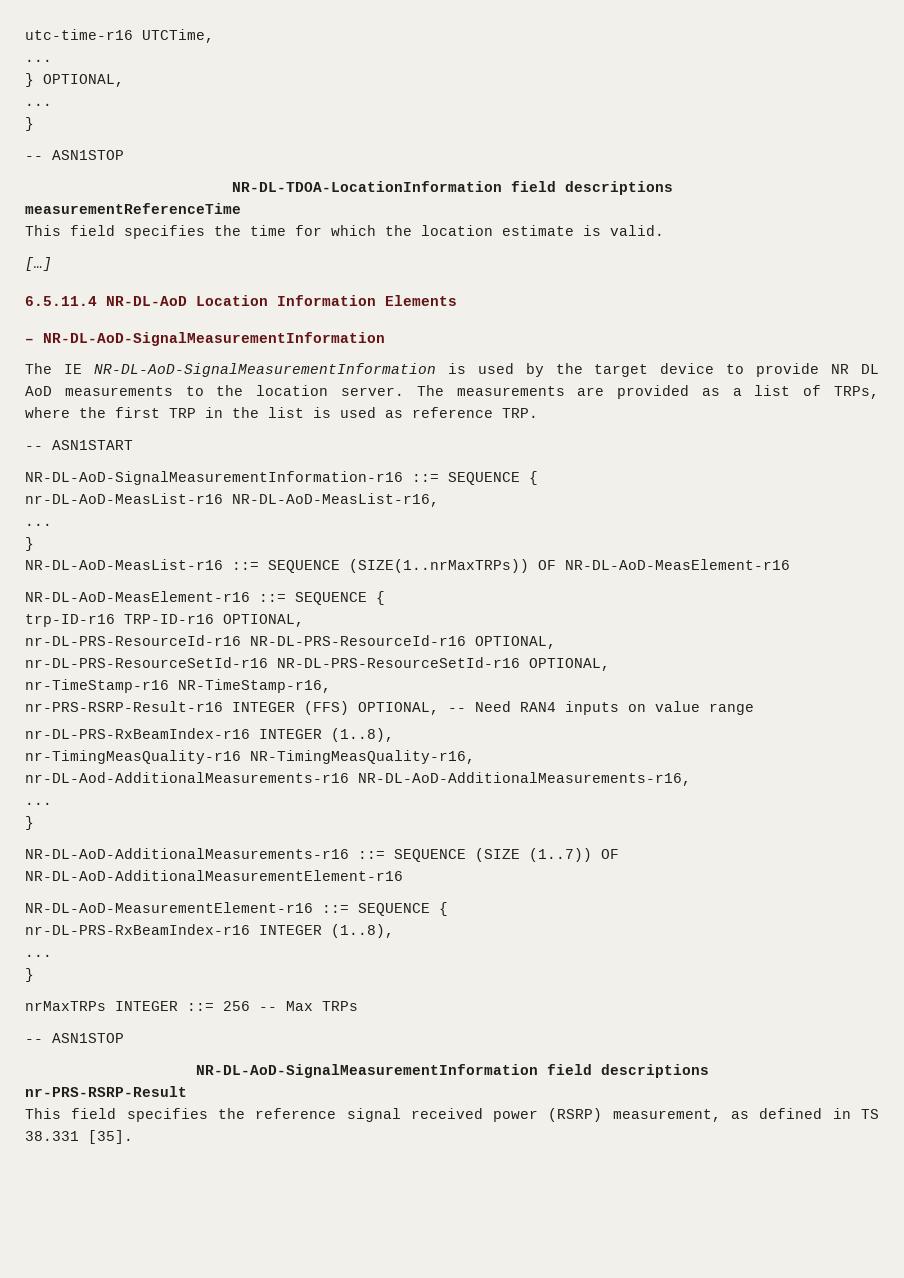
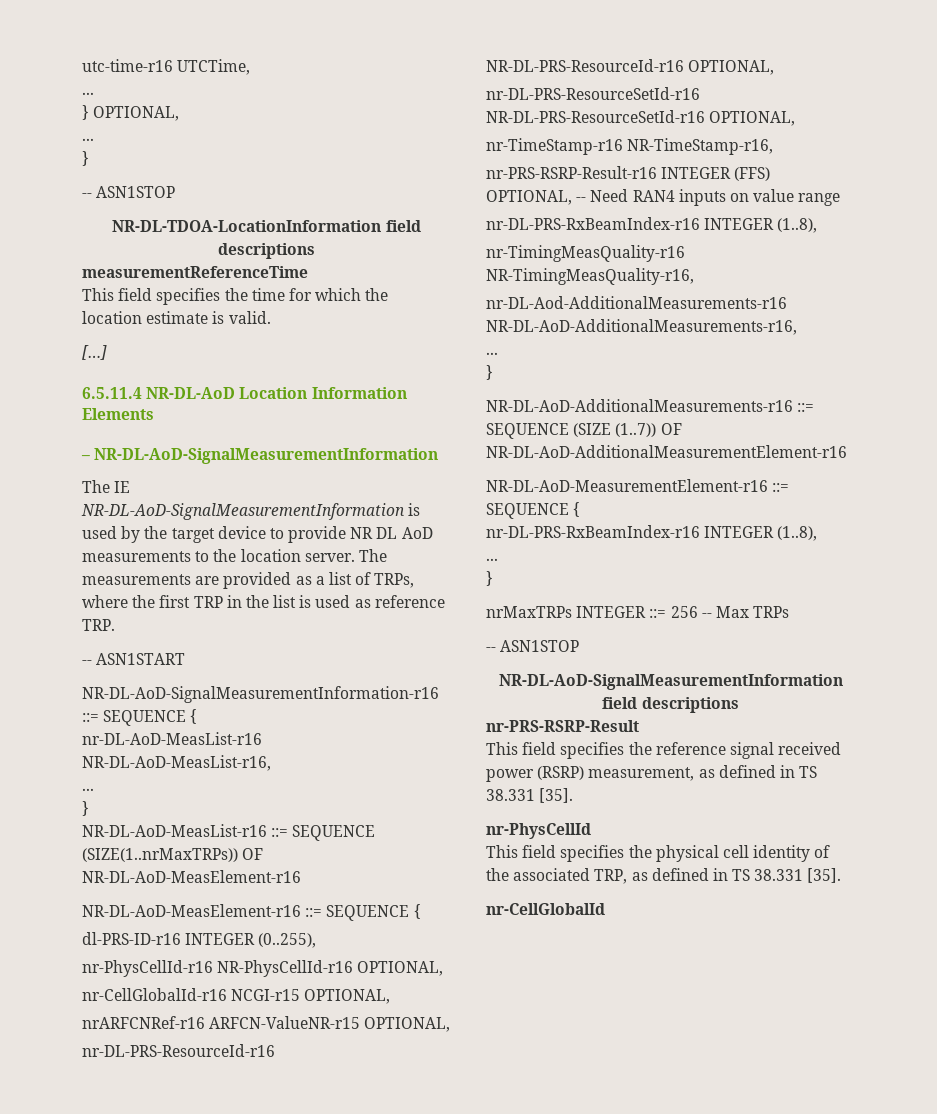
- trp-ID-r16 TRP-ID-r16 OPTIONAL,
+ dl-PRS-ID-r16 INTEGER (0..255),
+ nr-PhysCellId-r16 NR-PhysCellId-r16 OPTIONAL,
+ nr-CellGlobalId-r16 NCGI-r15 OPTIONAL,
+ nrARFCNRef-r16 ARFCN-ValueNR-r15 OPTIONAL,
+ nr-PhysCellId
+ This field specifies the physical cell identity of the associated TRP, as defined in TS 38.331 [35].
+ nr-CellGlobalId

